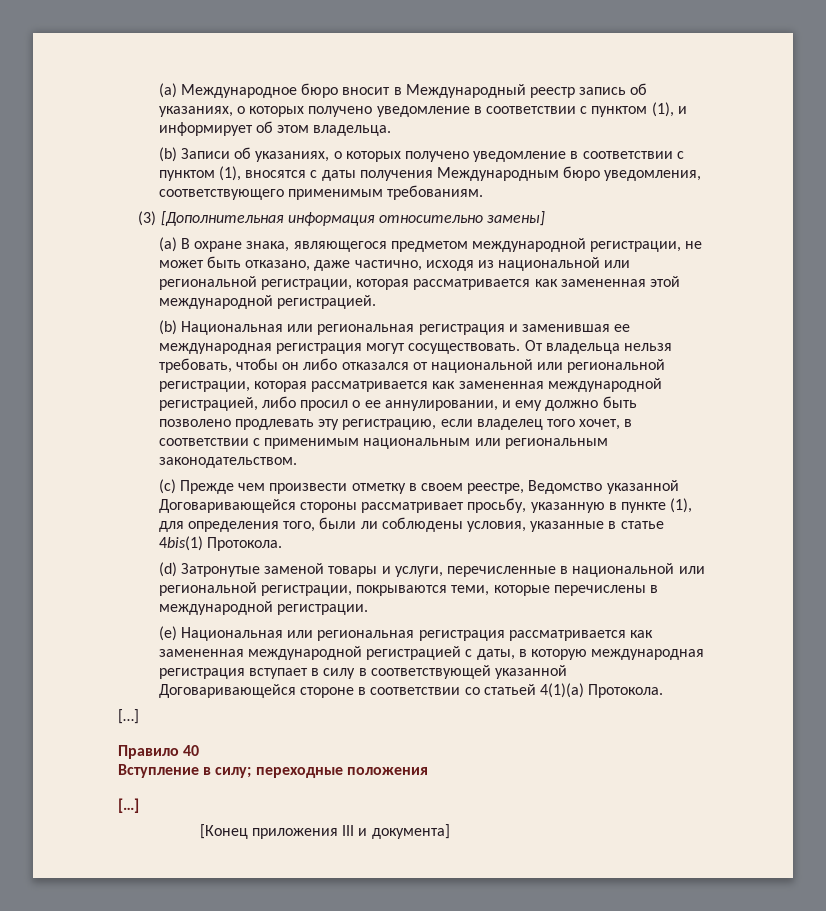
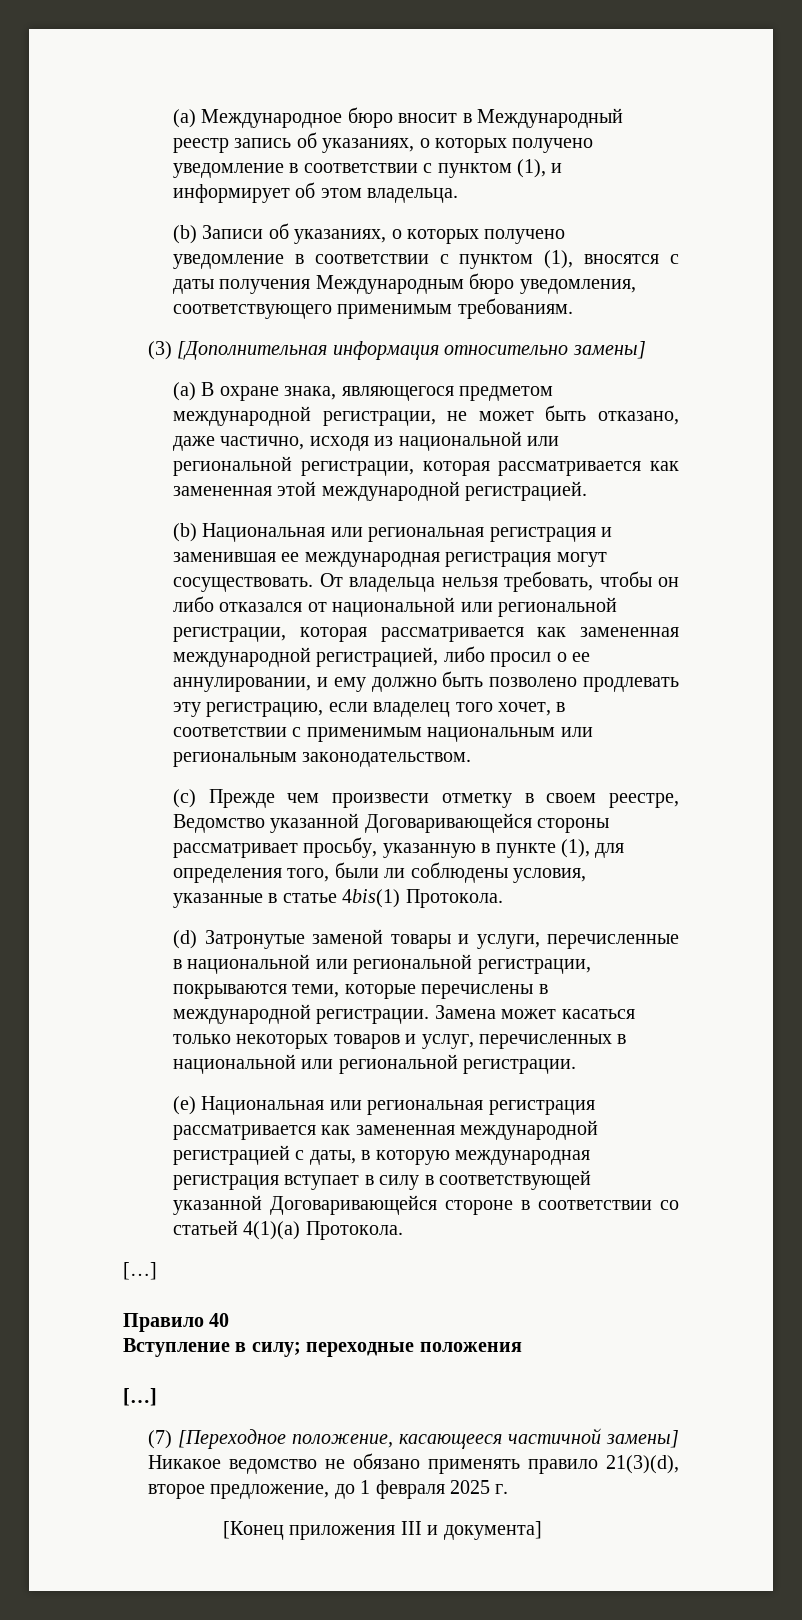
+ Замена может касаться только некоторых товаров и услуг, перечисленных в национальной или региональной регистрации.
+ (7) [Переходное положение, касающееся частичной замены] Никакое ведомство не обязано применять правило 21(3)(d), второе предложение, до 1 февраля 2025 г.

